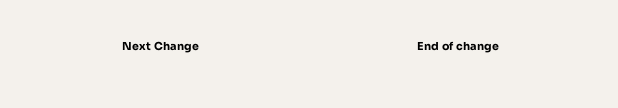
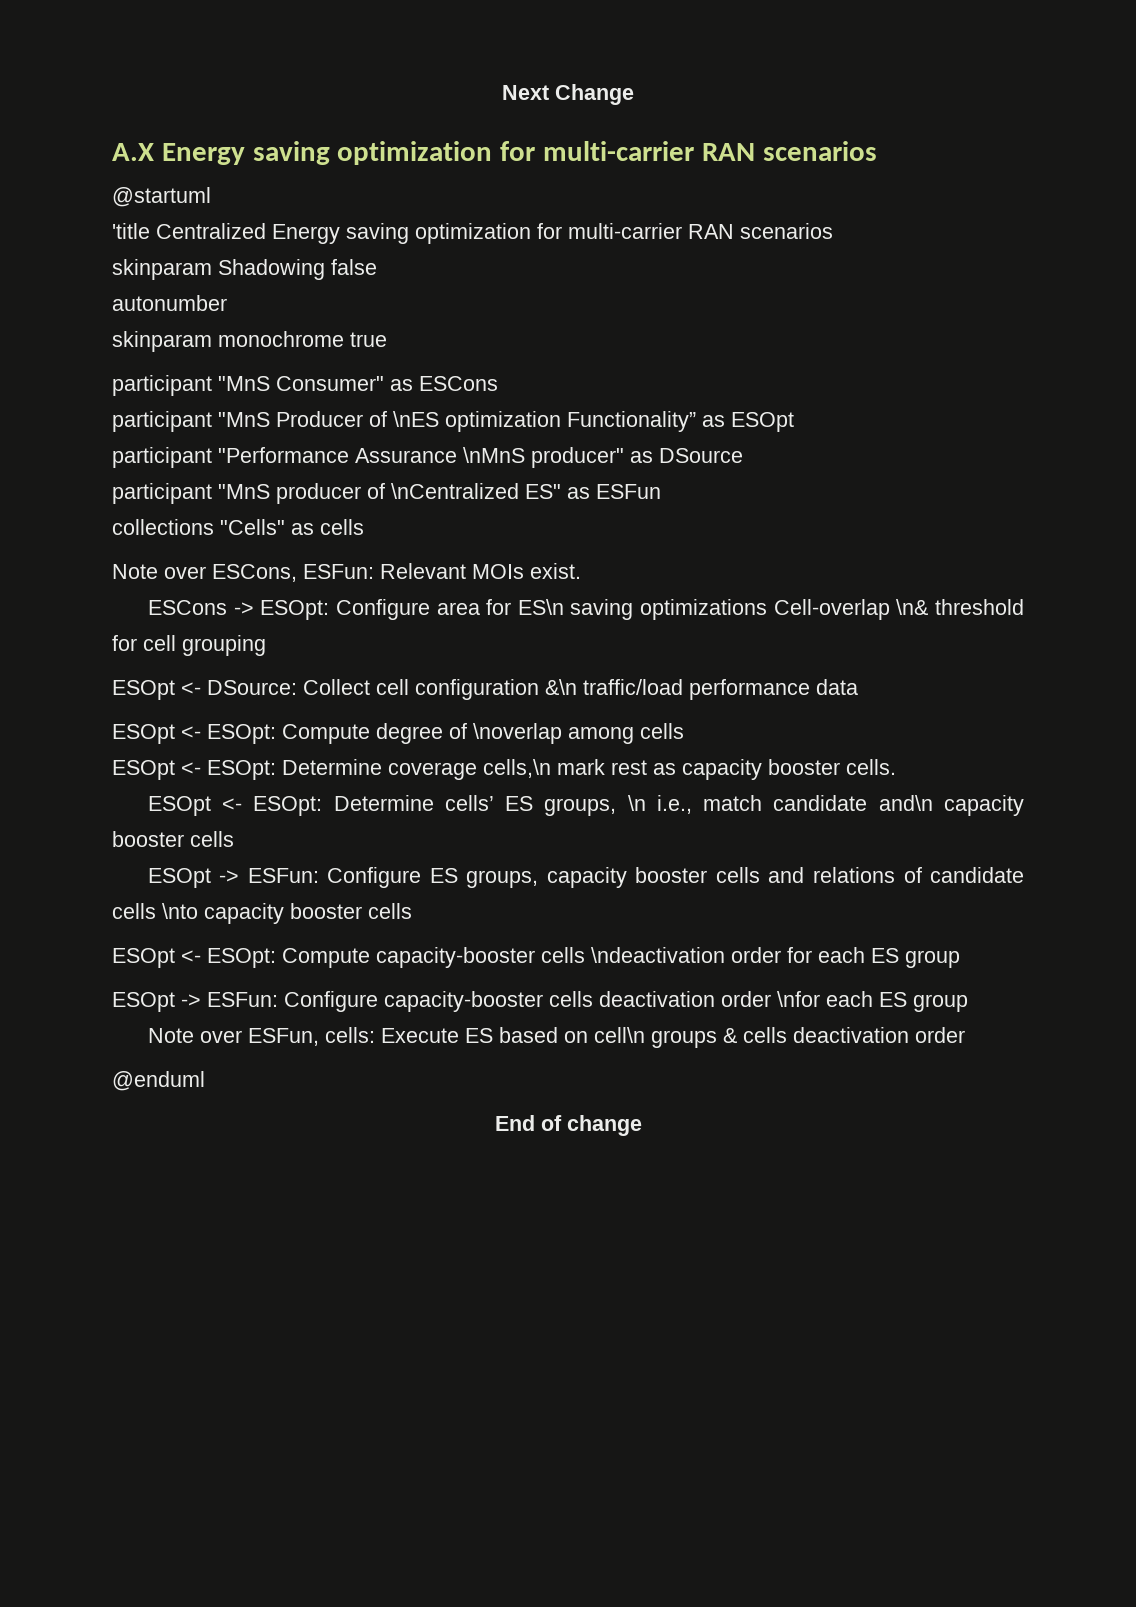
+ A.X Energy saving optimization for multi-carrier RAN scenarios
+ @startuml
+ 'title Centralized Energy saving optimization for multi-carrier RAN scenarios
+ skinparam Shadowing false
+ autonumber
+ skinparam monochrome true
+ participant "MnS Consumer" as ESCons
+ participant "MnS Producer of \nES optimization Functionality” as ESOpt
+ participant "Performance Assurance \nMnS producer" as DSource
+ participant "MnS producer of \nCentralized ES" as ESFun
+ collections "Cells" as cells
+ Note over ESCons, ESFun: Relevant MOIs exist.
+ ESCons -> ESOpt: Configure area for ES\n saving optimizations Cell-overlap \n& threshold for cell grouping
+ ESOpt <- DSource: Collect cell configuration &\n traffic/load performance data
+ ESOpt <- ESOpt: Compute degree of \noverlap among cells
+ ESOpt <- ESOpt: Determine coverage cells,\n mark rest as capacity booster cells.
+ ESOpt <- ESOpt: Determine cells’ ES groups, \n i.e., match candidate and\n capacity booster cells
+ ESOpt -> ESFun: Configure ES groups, capacity booster cells and relations of candidate cells \nto capacity booster cells
+ ESOpt <- ESOpt: Compute capacity-booster cells \ndeactivation order for each ES group
+ ESOpt -> ESFun: Configure capacity-booster cells deactivation order \nfor each ES group
+ Note over ESFun, cells: Execute ES based on cell\n groups & cells deactivation order
+ @enduml

